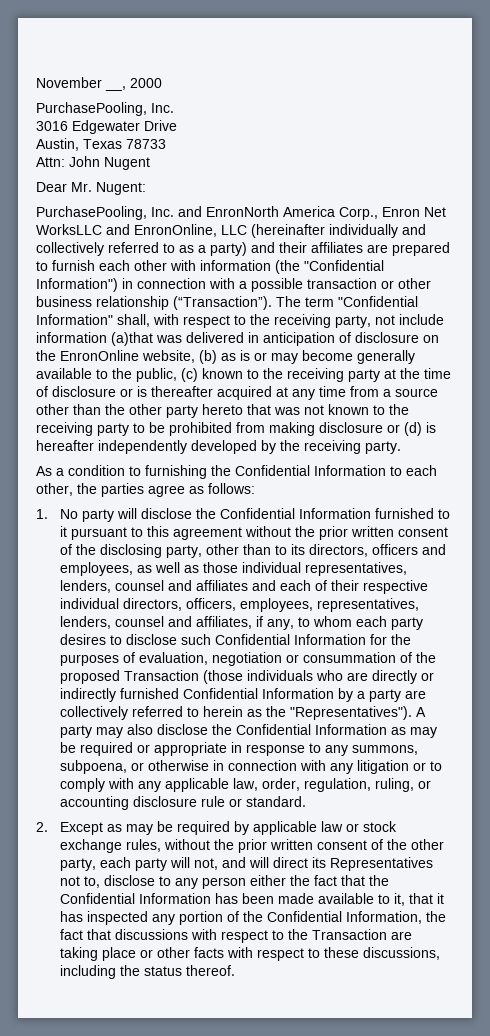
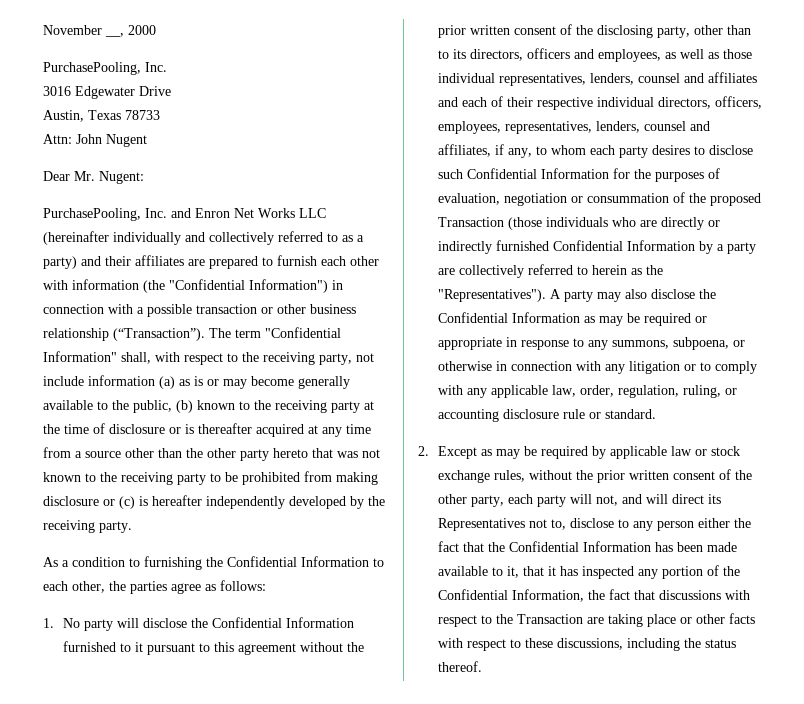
- PurchasePooling, Inc. and EnronNorth America Corp., Enron Net WorksLLC and EnronOnline, LLC (hereinafter individually and collectively referred to as a party) and their affiliates are prepared to furnish each other with information (the "Confidential Information") in connection with a possible transaction or other business relationship (“Transaction”).
+ PurchasePooling, Inc. and Enron Net Works LLC (hereinafter individually and collectively referred to as a party) and their affiliates are prepared to furnish each other with information (the "Confidential Information") in connection with a possible transaction or other business relationship (“Transaction”).
- The term "Confidential Information" shall, with respect to the receiving party, not include information (a)that was delivered in anticipation of disclosure on the EnronOnline website, (b) as is or may become generally available to the public, (c) known to the receiving party at the time of disclosure or is thereafter acquired at any time from a source other than the other party hereto that was not known to the receiving party to be prohibited from making disclosure or (d) is hereafter independently developed by the receiving party.
+ The term "Confidential Information" shall, with respect to the receiving party, not include information (a) as is or may become generally available to the public, (b) known to the receiving party at the time of disclosure or is thereafter acquired at any time from a source other than the other party hereto that was not known to the receiving party to be prohibited from making disclosure or (c) is hereafter independently developed by the receiving party.

